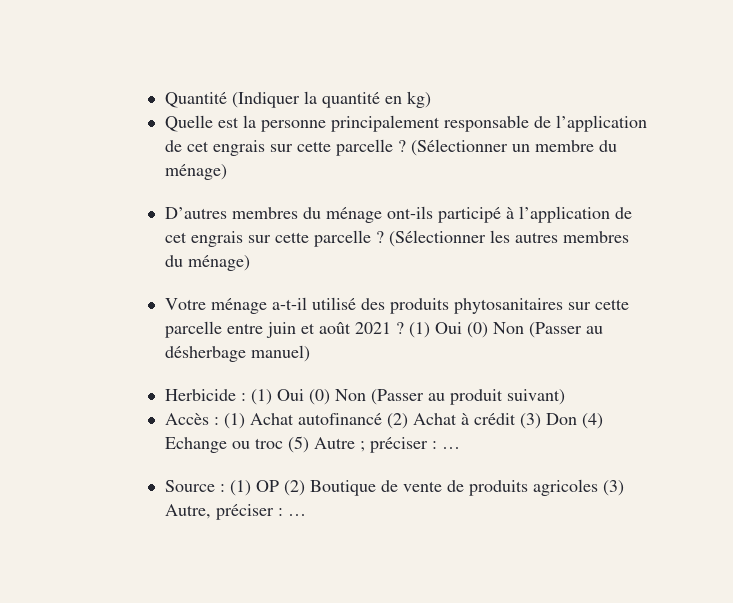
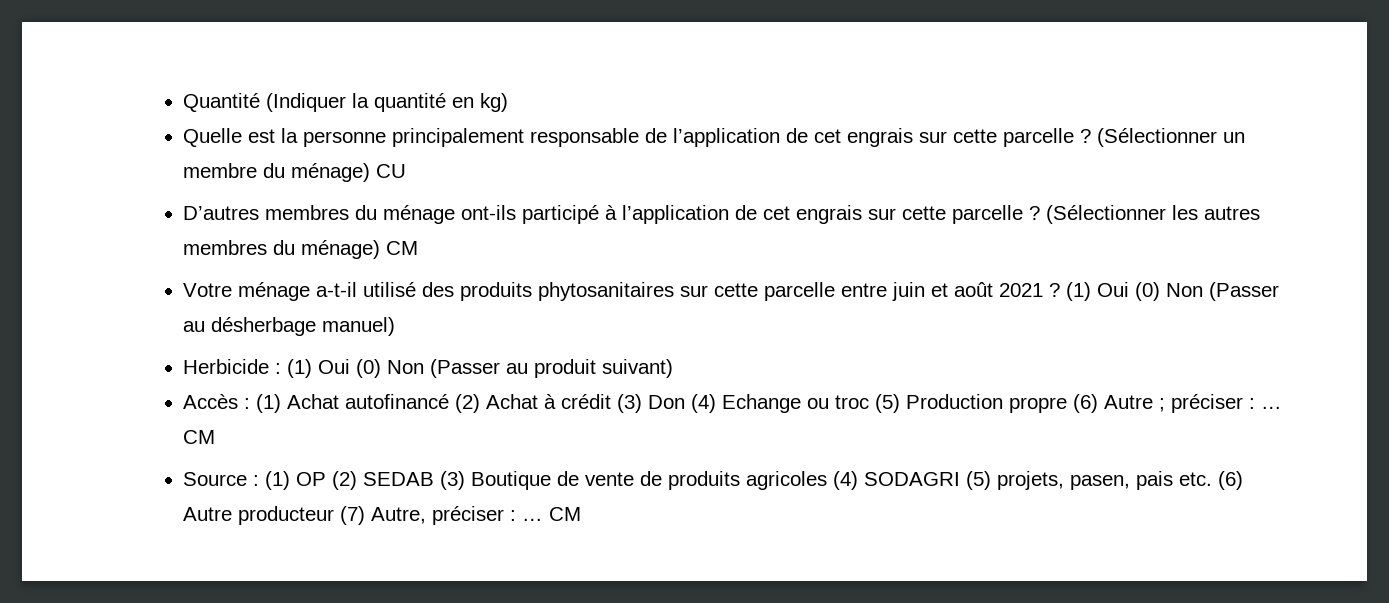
- (Sélectionner un membre du ménage)
+ (Sélectionner un membre du ménage) CU
- (Sélectionner les autres membres du ménage)
+ (Sélectionner les autres membres du ménage) CM
- Accès : (1) Achat autofinancé (2) Achat à crédit (3) Don (4) Echange ou troc (5) Autre ; préciser : …
+ Accès : (1) Achat autofinancé (2) Achat à crédit (3) Don (4) Echange ou troc (5) Production propre (6) Autre ; préciser : … CM
- Source : (1) OP (2) Boutique de vente de produits agricoles (3) Autre, préciser : …
+ Source : (1) OP (2) SEDAB (3) Boutique de vente de produits agricoles (4) SODAGRI (5) projets, pasen, pais etc. (6) Autre producteur (7) Autre, préciser : … CM

